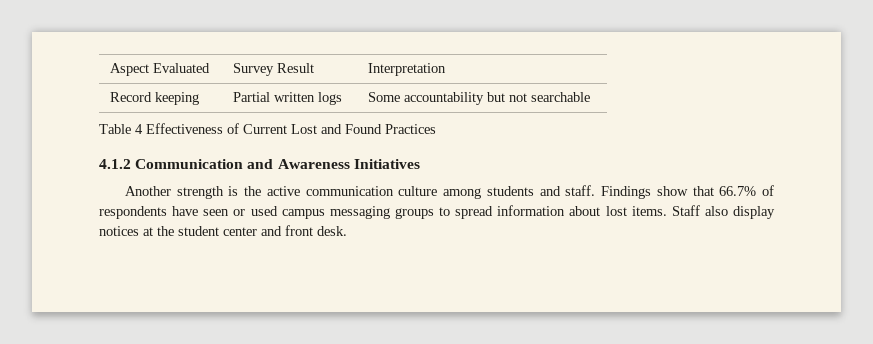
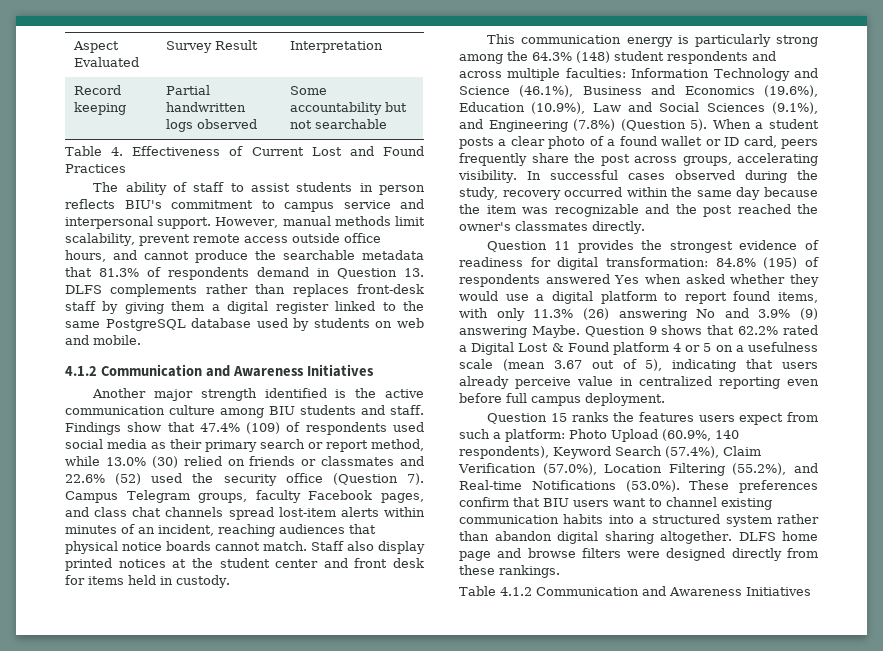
- Record keeping | Partial written logs | Some accountability but not searchable
+ Record keeping | Partial handwritten logs observed | Some accountability but not searchable
- Table 4 Effectiveness of Current Lost and Found Practices
+ Table 4. Effectiveness of Current Lost and Found Practices
+ The ability of staff to assist students in person reflects BIU's commitment to campus service and interpersonal support. However, manual methods limit scalability, prevent remote access outside office hours, and cannot produce the searchable metadata that 81.3% of respondents demand in Question 13. DLFS complements rather than replaces front-desk staff by giving them a digital register linked to the same PostgreSQL database used by students on web and mobile.
- Another strength is the active communication culture among students and staff.
+ Another major strength identified is the active communication culture among BIU students and staff.
- Findings show that 66.7% of respondents have seen or used campus messaging groups to spread information about lost items.
+ Findings show that 47.4% (109) of respondents used social media as their primary search or report method, while 13.0% (30) relied on friends or classmates and 22.6% (52) used the security office (Question 7). Campus Telegram groups, faculty Facebook pages, and class chat channels spread lost-item alerts within minutes of an incident, reaching audiences that physical notice boards cannot match.
- Staff also display notices at the student center and front desk.
+ Staff also display printed notices at the student center and front desk for items held in custody.
+ This communication energy is particularly strong among the 64.3% (148) student respondents and across multiple faculties: Information Technology and Science (46.1%), Business and Economics (19.6%), Education (10.9%), Law and Social Sciences (9.1%), and Engineering (7.8%) (Question 5). When a student posts a clear photo of a found wallet or ID card, peers frequently share the post across groups, accelerating visibility. In successful cases observed during the study, recovery occurred within the same day because the item was recognizable and the post reached the owner's classmates directly.
+ Question 11 provides the strongest evidence of readiness for digital transformation: 84.8% (195) of respondents answered Yes when asked whether they would use a digital platform to report found items, with only 11.3% (26) answering No and 3.9% (9) answering Maybe. Question 9 shows that 62.2% rated a Digital Lost & Found platform 4 or 5 on a usefulness scale (mean 3.67 out of 5), indicating that users already perceive value in centralized reporting even before full campus deployment.
+ Question 15 ranks the features users expect from such a platform: Photo Upload (60.9%, 140 respondents), Keyword Search (57.4%), Claim Verification (57.0%), Location Filtering (55.2%), and Real-time Notifications (53.0%). These preferences confirm that BIU users want to channel existing communication habits into a structured system rather than abandon digital sharing altogether. DLFS home page and browse filters were designed directly from these rankings.
+ Table 4.1.2 Communication and Awareness Initiatives

